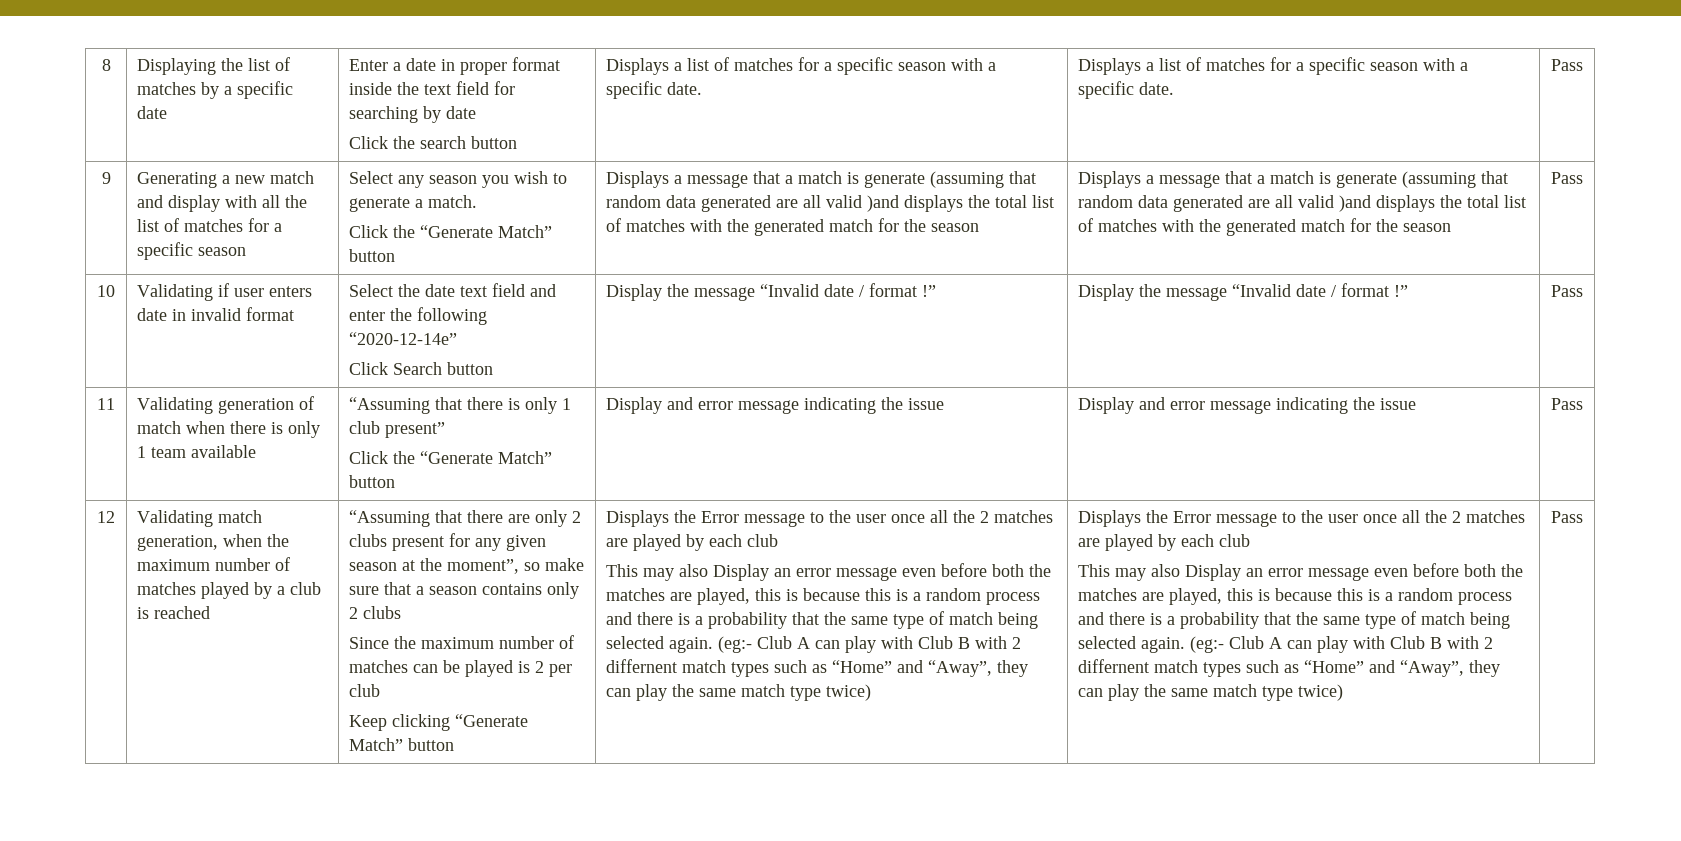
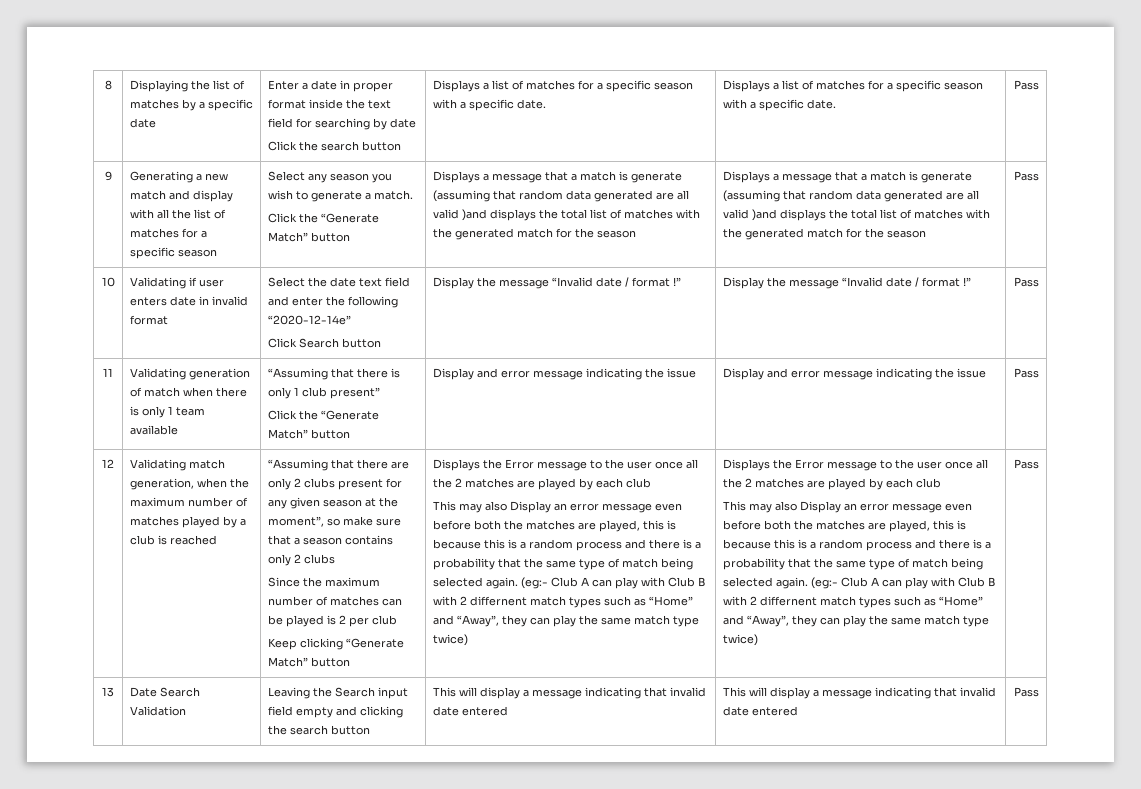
+ 13 | Date Search Validation | Leaving the Search input field empty and clicking the search button | This will display a message indicating that invalid date entered | This will display a message indicating that invalid date entered | Pass

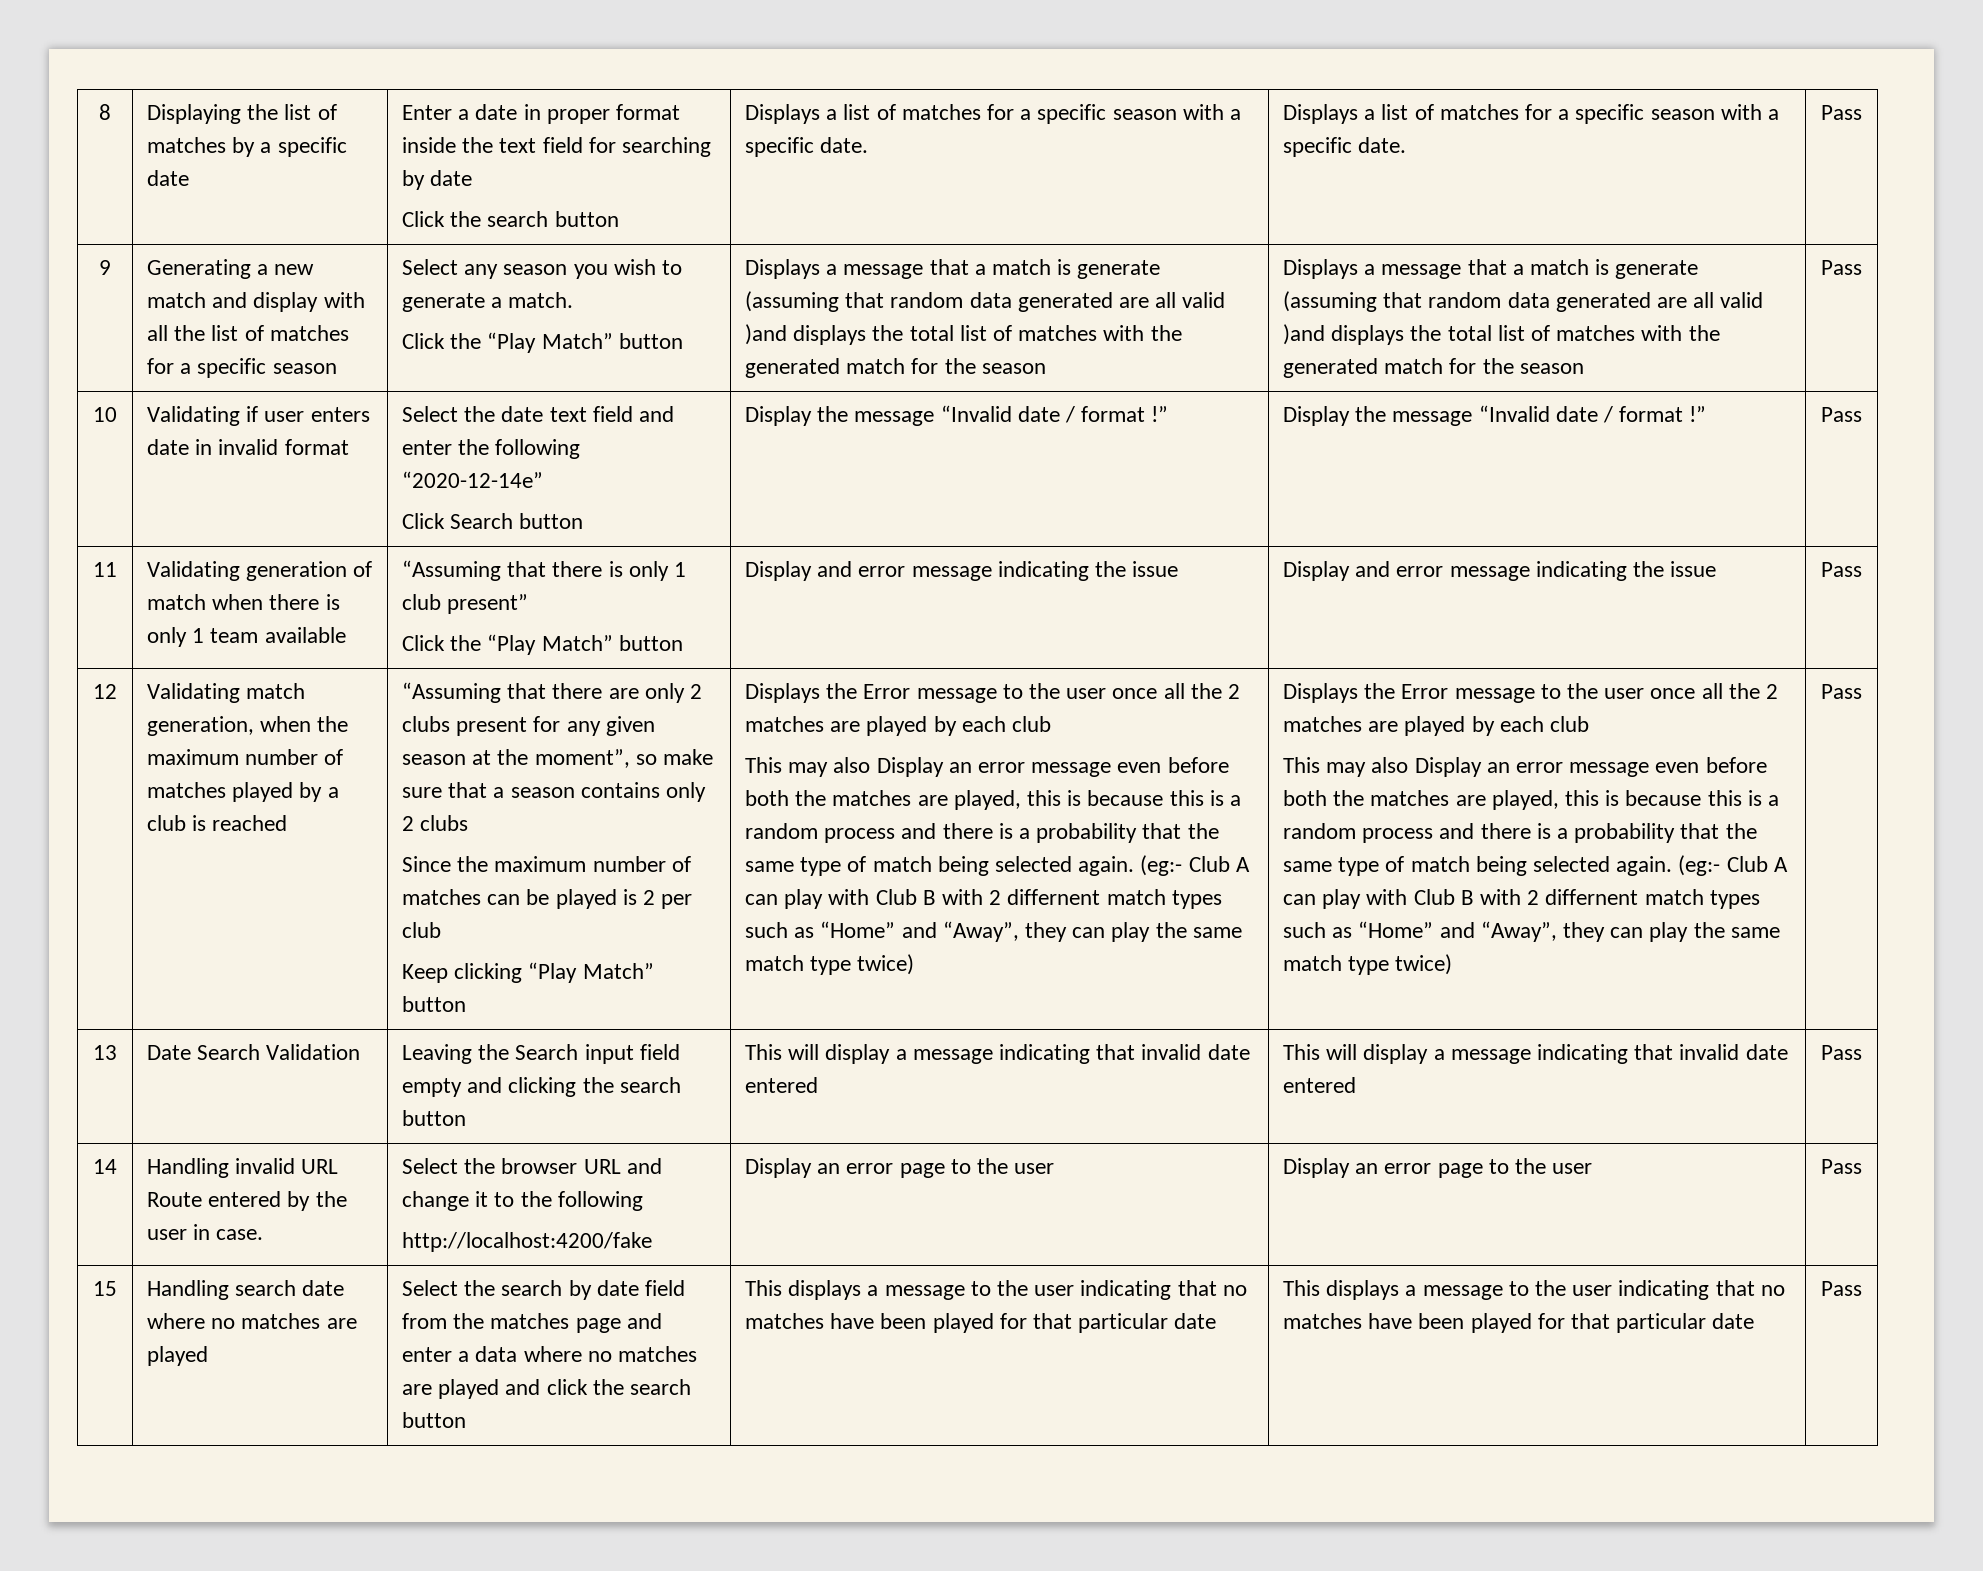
  Select any season you wish to generate a match.
- Click the “Generate Match” button
+ Click the “Play Match” button
  11 | Validating generation of match when there is only 1 team available | “Assuming that there is only 1 club present”
- Click the “Generate Match” button | Display and error message indicating the issue | Display and error message indicating the issue | Pass
+ Click the “Play Match” button | Display and error message indicating the issue | Display and error message indicating the issue | Pass
- Keep clicking “Generate Match” button
+ Keep clicking “Play Match” button
+ 14 | Handling invalid URL Route entered by the user in case. | Select the browser URL and change it to the following
+ http://localhost:4200/fake | Display an error page to the user | Display an error page to the user | Pass
+ 15 | Handling search date where no matches are played | Select the search by date field from the matches page and enter a data where no matches are played and click the search button | This displays a message to the user indicating that no matches have been played for that particular date | This displays a message to the user indicating that no matches have been played for that particular date | Pass

